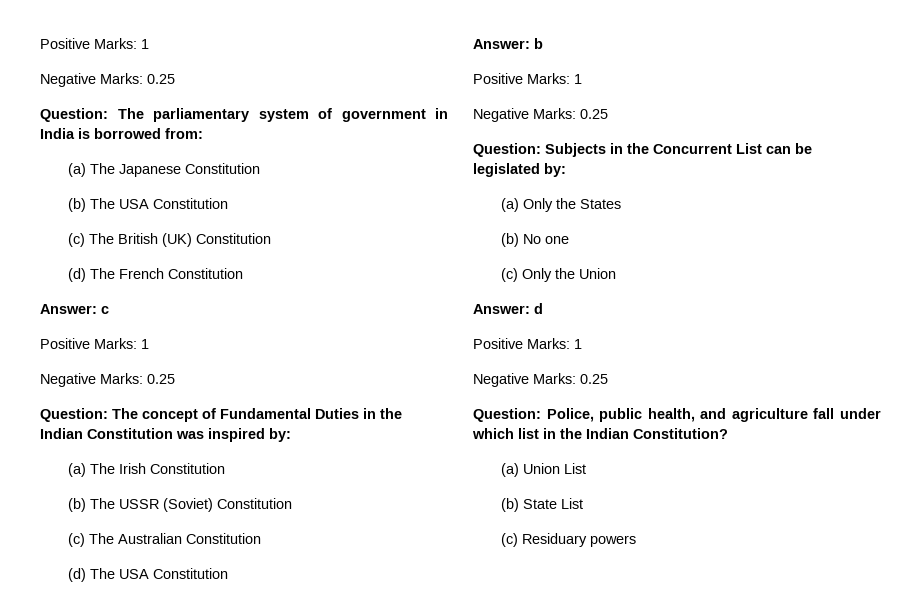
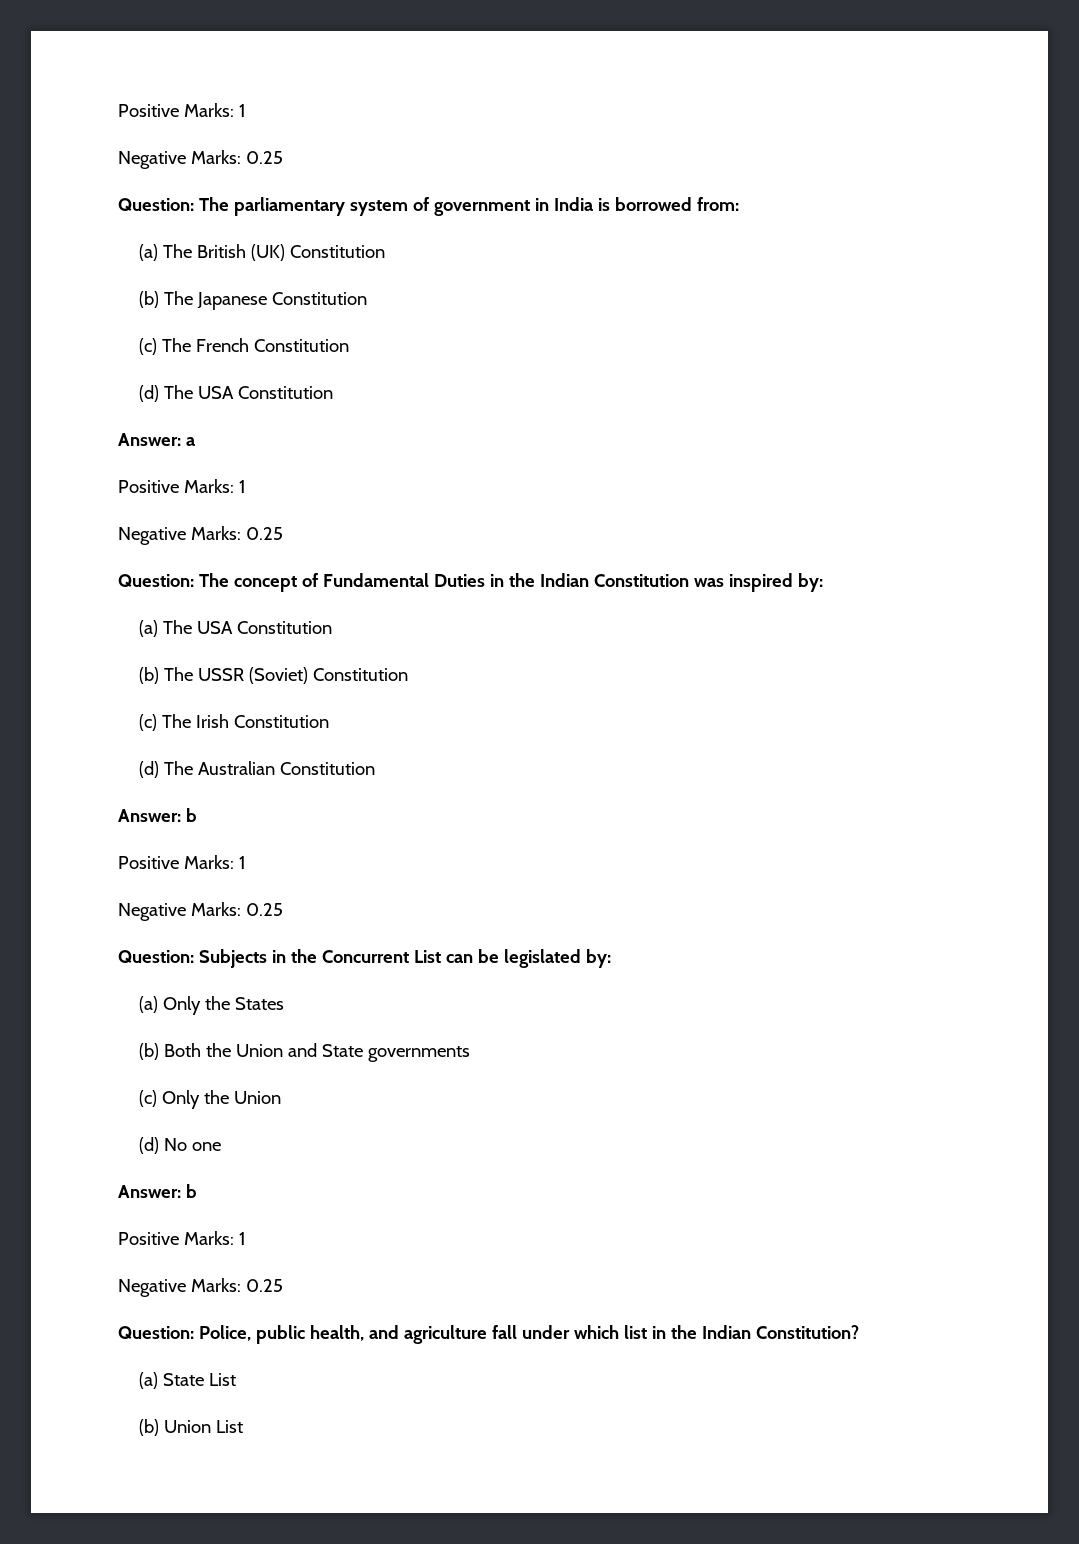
- (a) The Japanese Constitution
- (b) The USA Constitution
- (c) The British (UK) Constitution
- (d) The French Constitution
- Answer: c
+ (a) The British (UK) Constitution
+ (b) The Japanese Constitution
+ (c) The French Constitution
+ (d) The USA Constitution
+ Answer: a
- (a) The Irish Constitution
+ (a) The USA Constitution
- (c) The Australian Constitution
- (d) The USA Constitution
+ (c) The Irish Constitution
+ (d) The Australian Constitution
- (b) No one
+ (b) Both the Union and State governments
- Answer: d
+ (d) No one
+ Answer: b
- (a) Union List
+ (a) State List
- (b) State List
- (c) Residuary powers
+ (b) Union List

